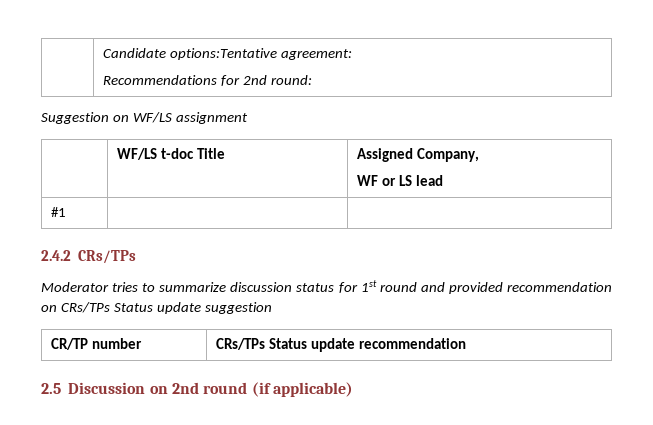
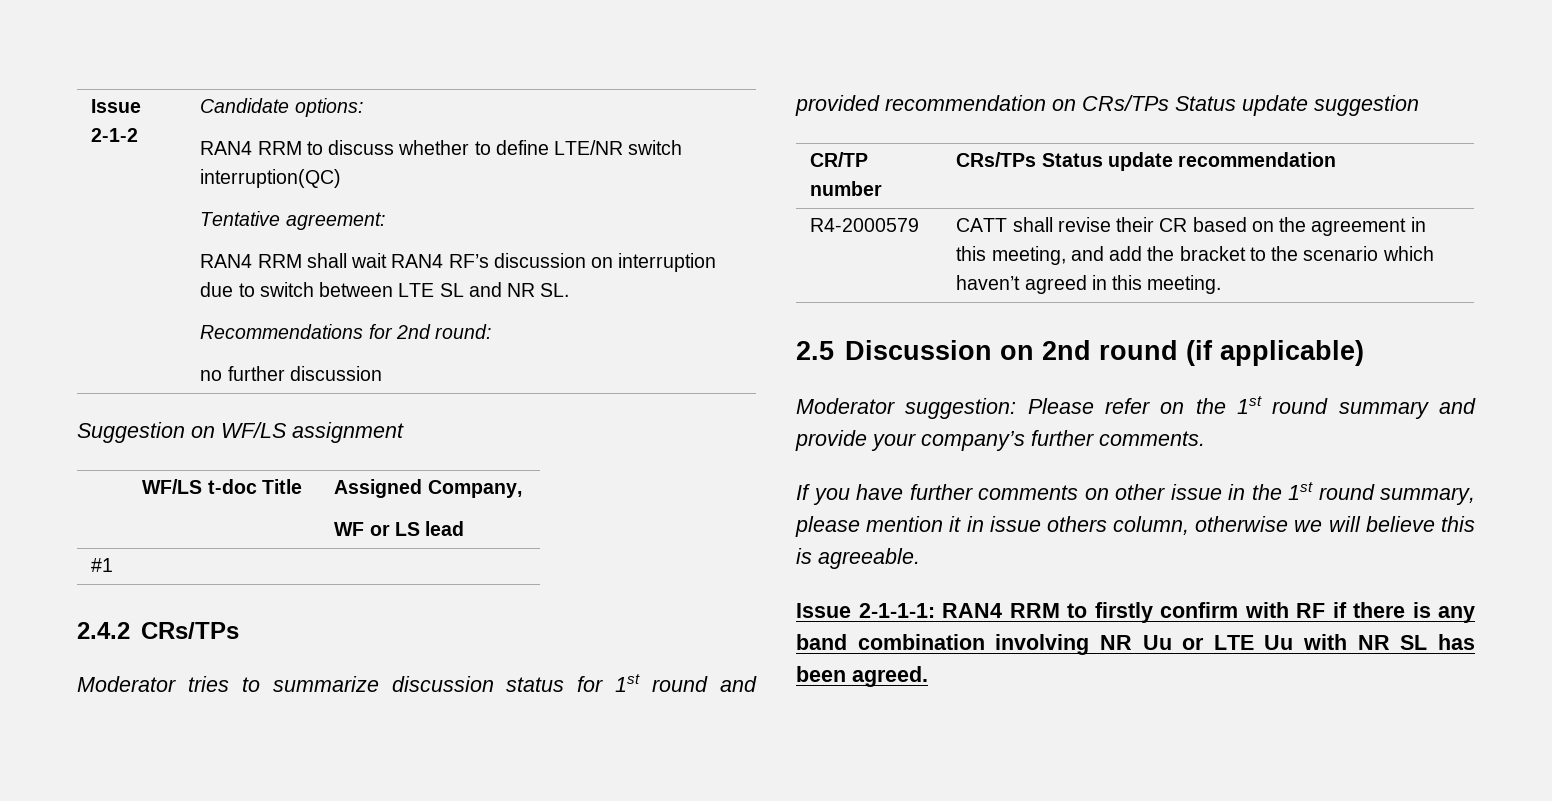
+ Issue 2-1-2
- Candidate options:Tentative agreement:
+ Candidate options:
+ RAN4 RRM to discuss whether to define LTE/NR switch interruption(QC)
+ Tentative agreement:
+ RAN4 RRM shall wait RAN4 RF’s discussion on interruption due to switch between LTE SL and NR SL.
+ no further discussion
+ R4-2000579 | CATT shall revise their CR based on the agreement in this meeting, and add the bracket to the scenario which haven’t agreed in this meeting.
+ Moderator suggestion: Please refer on the 1st round summary and provide your company’s further comments.
+ If you have further comments on other issue in the 1st round summary, please mention it in issue others column, otherwise we will believe this is agreeable.
+ Issue 2-1-1-1: RAN4 RRM to firstly confirm with RF if there is any band combination involving NR Uu or LTE Uu with NR SL has been agreed.

